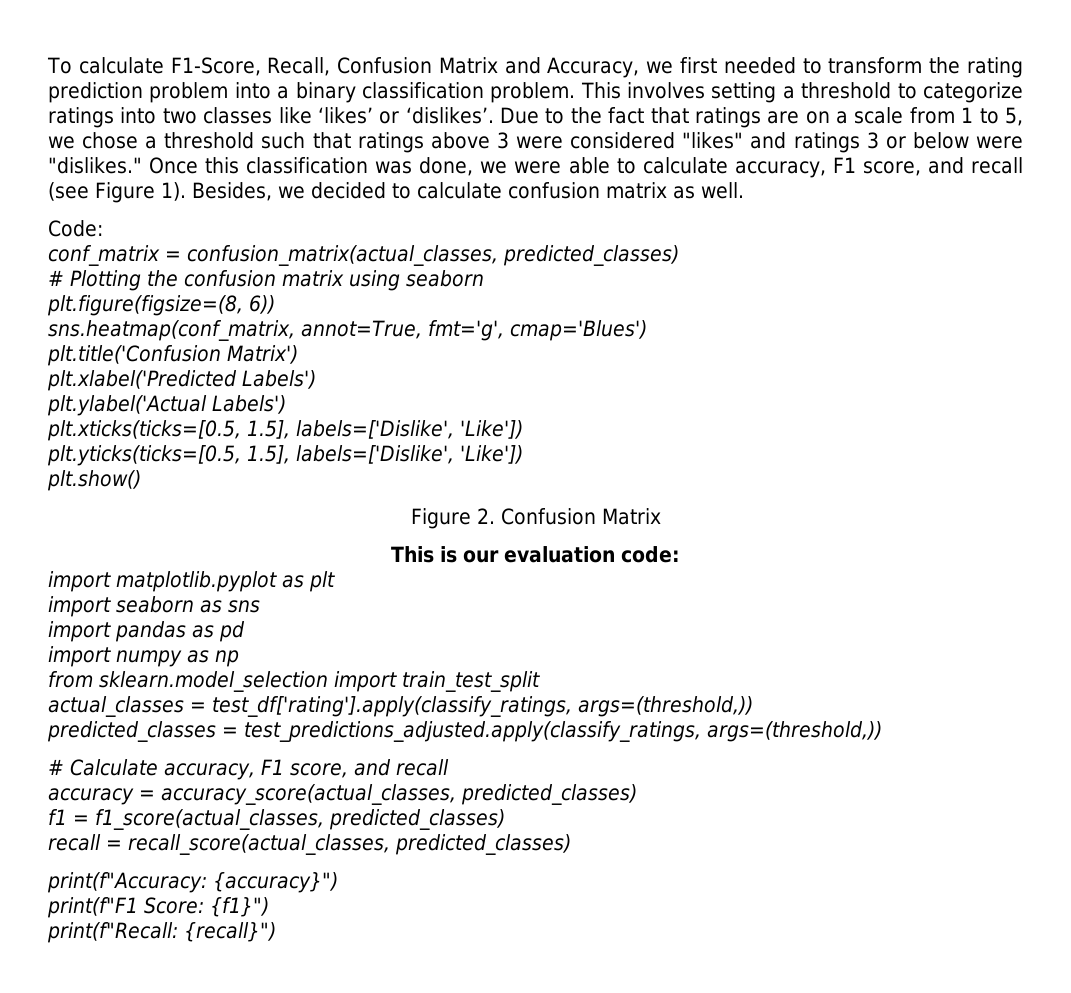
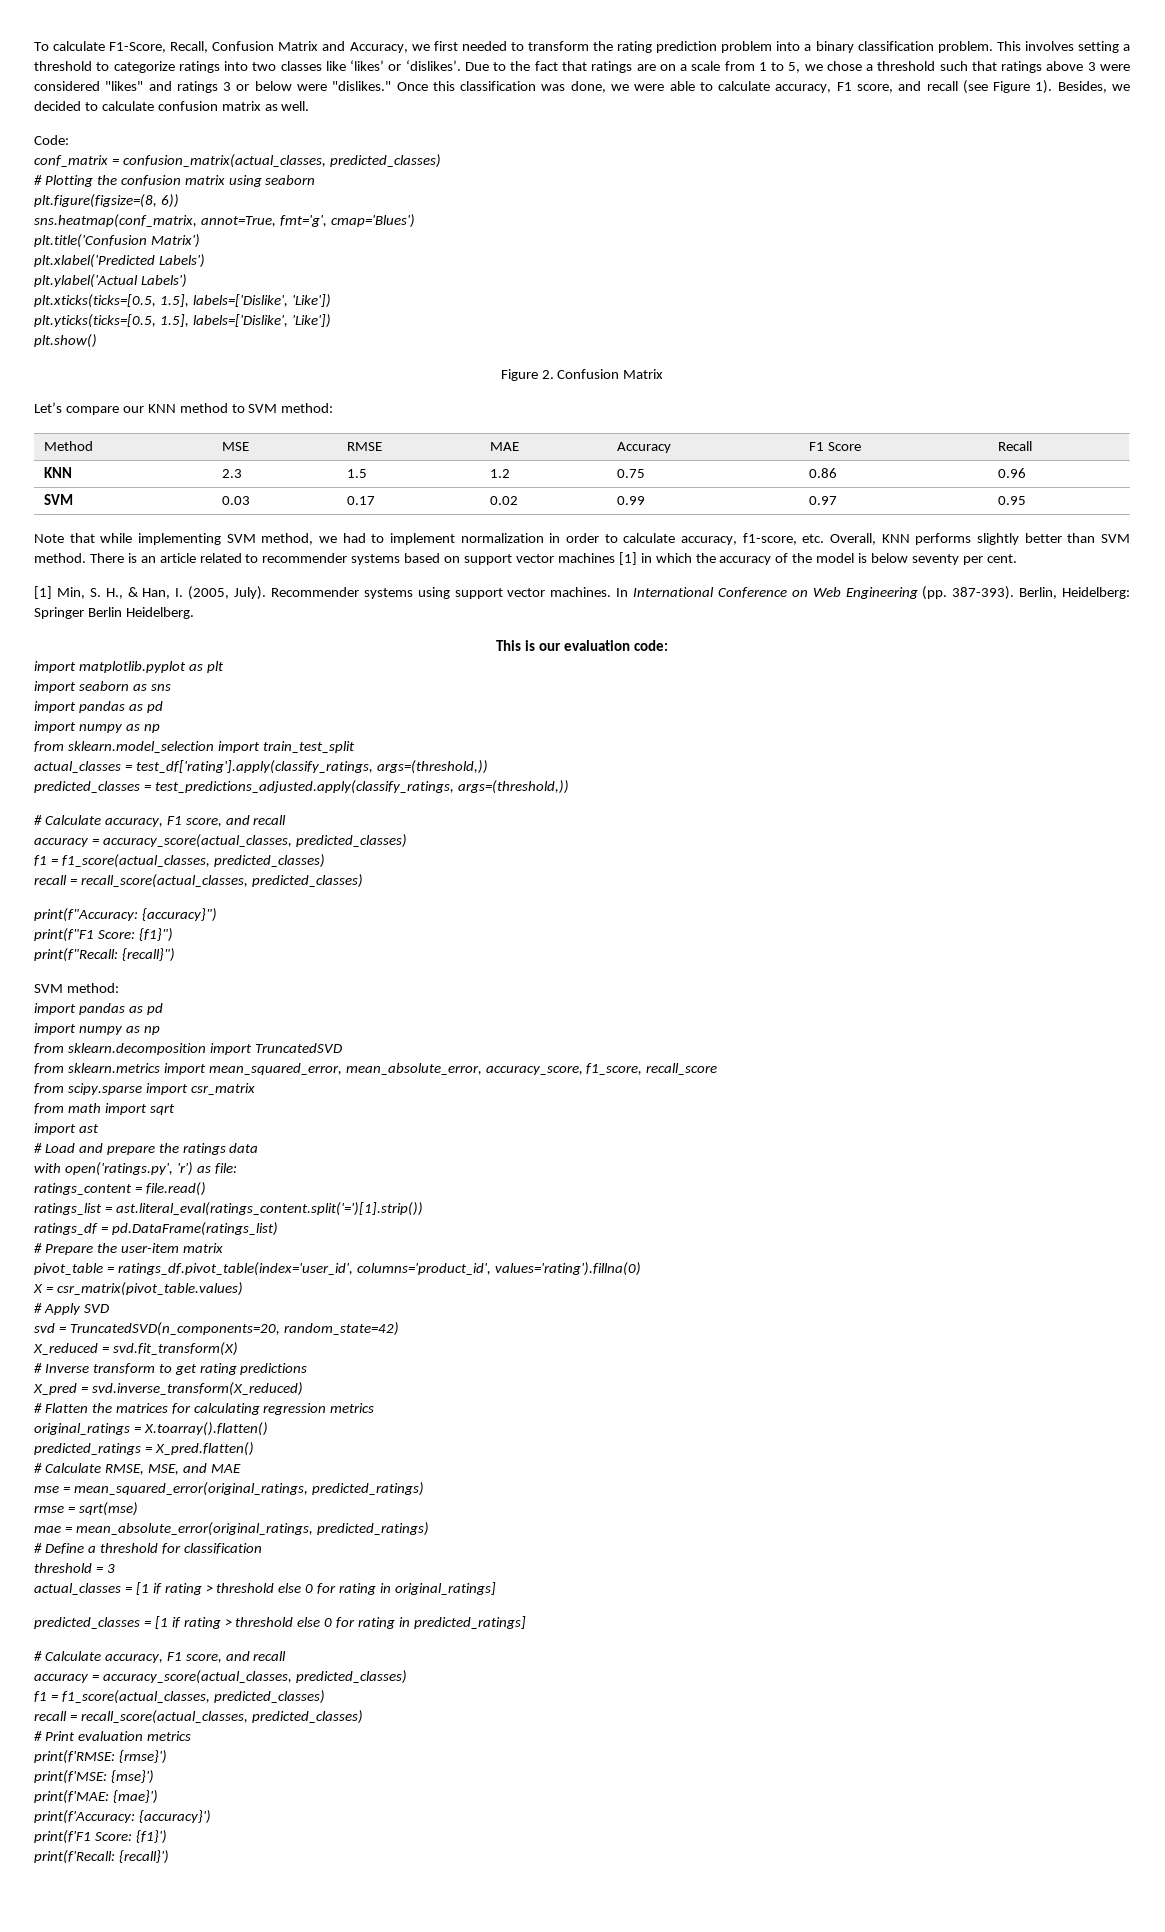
+ Let’s compare our KNN method to SVM method:
+ Method | MSE | RMSE | MAE | Accuracy | F1 Score | Recall
+ KNN | 2.3 | 1.5 | 1.2 | 0.75 | 0.86 | 0.96
+ SVM | 0.03 | 0.17 | 0.02 | 0.99 | 0.97 | 0.95
+ Note that while implementing SVM method, we had to implement normalization in order to calculate accuracy, f1-score, etc. Overall, KNN performs slightly better than SVM method. There is an article related to recommender systems based on support vector machines [1] in which the accuracy of the model is below seventy per cent.
+ [1] Min, S. H., & Han, I. (2005, July). Recommender systems using support vector machines. In International Conference on Web Engineering (pp. 387-393). Berlin, Heidelberg: Springer Berlin Heidelberg.
  print(f"Recall: {recall}")
+ SVM method:
+ import pandas as pd
+ import numpy as np
+ from sklearn.decomposition import TruncatedSVD
+ from sklearn.metrics import mean_squared_error, mean_absolute_error, accuracy_score, f1_score, recall_score
+ from scipy.sparse import csr_matrix
+ from math import sqrt
+ import ast
+ # Load and prepare the ratings data
+ with open('ratings.py', 'r') as file:
+ ratings_content = file.read()
+ ratings_list = ast.literal_eval(ratings_content.split('=')[1].strip())
+ ratings_df = pd.DataFrame(ratings_list)
+ # Prepare the user-item matrix
+ pivot_table = ratings_df.pivot_table(index='user_id', columns='product_id', values='rating').fillna(0)
+ X = csr_matrix(pivot_table.values)
+ # Apply SVD
+ svd = TruncatedSVD(n_components=20, random_state=42)
+ X_reduced = svd.fit_transform(X)
+ # Inverse transform to get rating predictions
+ X_pred = svd.inverse_transform(X_reduced)
+ # Flatten the matrices for calculating regression metrics
+ original_ratings = X.toarray().flatten()
+ predicted_ratings = X_pred.flatten()
+ # Calculate RMSE, MSE, and MAE
+ mse = mean_squared_error(original_ratings, predicted_ratings)
+ rmse = sqrt(mse)
+ mae = mean_absolute_error(original_ratings, predicted_ratings)
+ # Define a threshold for classification
+ threshold = 3
+ actual_classes = [1 if rating > threshold else 0 for rating in original_ratings]
+ predicted_classes = [1 if rating > threshold else 0 for rating in predicted_ratings]
+ # Calculate accuracy, F1 score, and recall
+ accuracy = accuracy_score(actual_classes, predicted_classes)
+ f1 = f1_score(actual_classes, predicted_classes)
+ recall = recall_score(actual_classes, predicted_classes)
+ # Print evaluation metrics
+ print(f'RMSE: {rmse}')
+ print(f'MSE: {mse}')
+ print(f'MAE: {mae}')
+ print(f'Accuracy: {accuracy}')
+ print(f'F1 Score: {f1}')
+ print(f'Recall: {recall}')

